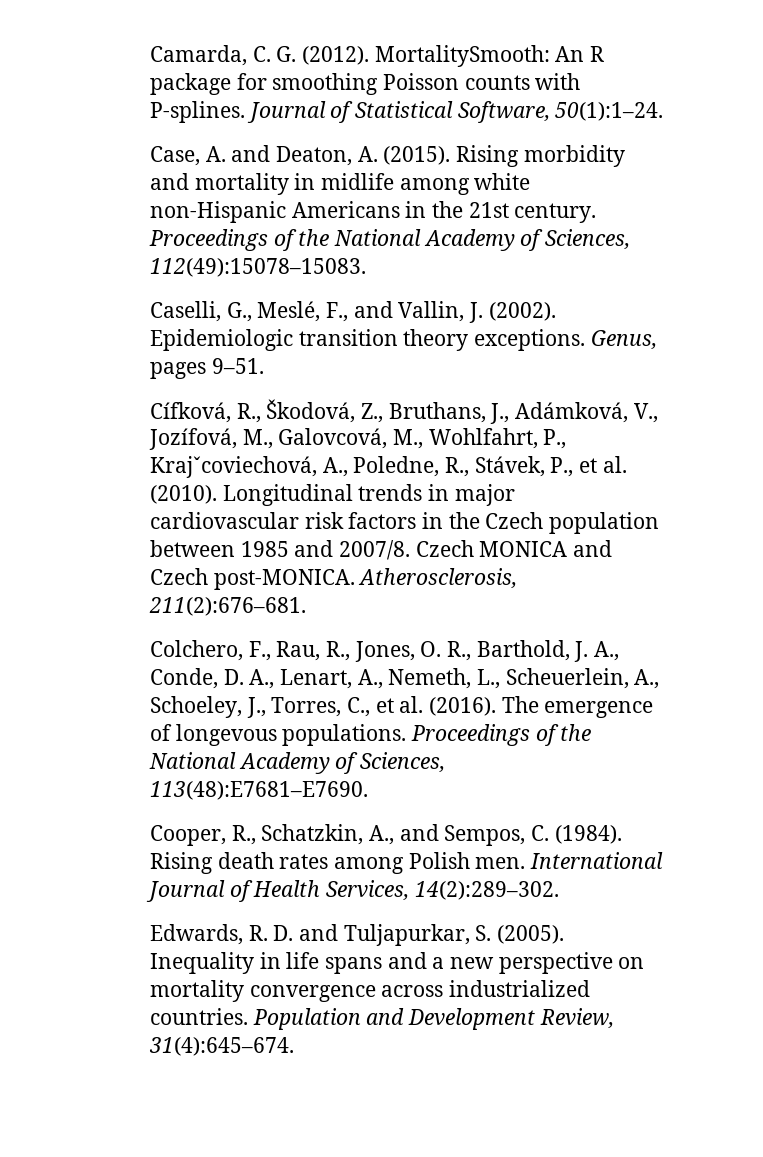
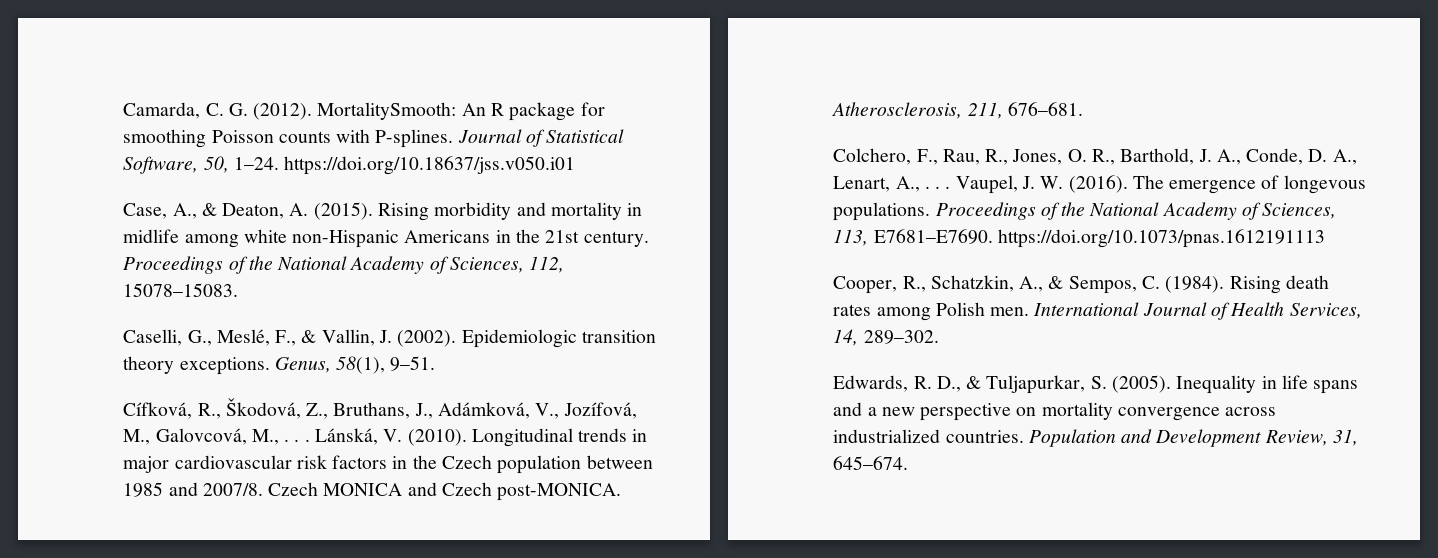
- Journal of Statistical Software, 50(1):1–24.
+ Journal of Statistical Software, 50, 1–24. https://doi.org/10.18637/jss.v050.i01
- Case, A. and Deaton, A. (2015).
+ Case, A., & Deaton, A. (2015).
- Proceedings of the National Academy of Sciences, 112(49):15078–15083.
+ Proceedings of the National Academy of Sciences, 112, 15078–15083.
- Caselli, G., Meslé, F., and Vallin, J. (2002).
+ Caselli, G., Meslé, F., & Vallin, J. (2002).
- Genus, pages 9–51.
+ Genus, 58(1), 9–51.
- Cífková, R., Škodová, Z., Bruthans, J., Adámková, V., Jozífová, M., Galovcová, M., Wohlfahrt, P., Krajˇcoviechová, A., Poledne, R., Stávek, P., et al. (2010).
+ Cífková, R., Škodová, Z., Bruthans, J., Adámková, V., Jozífová, M., Galovcová, M., . . . Lánská, V. (2010).
- Atherosclerosis, 211(2):676–681.
+ Atherosclerosis, 211, 676–681.
- Colchero, F., Rau, R., Jones, O. R., Barthold, J. A., Conde, D. A., Lenart, A., Nemeth, L., Scheuerlein, A., Schoeley, J., Torres, C., et al. (2016).
+ Colchero, F., Rau, R., Jones, O. R., Barthold, J. A., Conde, D. A., Lenart, A., . . . Vaupel, J. W. (2016).
- Proceedings of the National Academy of Sciences, 113(48):E7681–E7690.
+ Proceedings of the National Academy of Sciences, 113, E7681–E7690. https://doi.org/10.1073/pnas.1612191113
- Cooper, R., Schatzkin, A., and Sempos, C. (1984).
+ Cooper, R., Schatzkin, A., & Sempos, C. (1984).
- International Journal of Health Services, 14(2):289–302.
+ International Journal of Health Services, 14, 289–302.
- Edwards, R. D. and Tuljapurkar, S. (2005).
+ Edwards, R. D., & Tuljapurkar, S. (2005).
- Population and Development Review, 31(4):645–674.
+ Population and Development Review, 31, 645–674.

